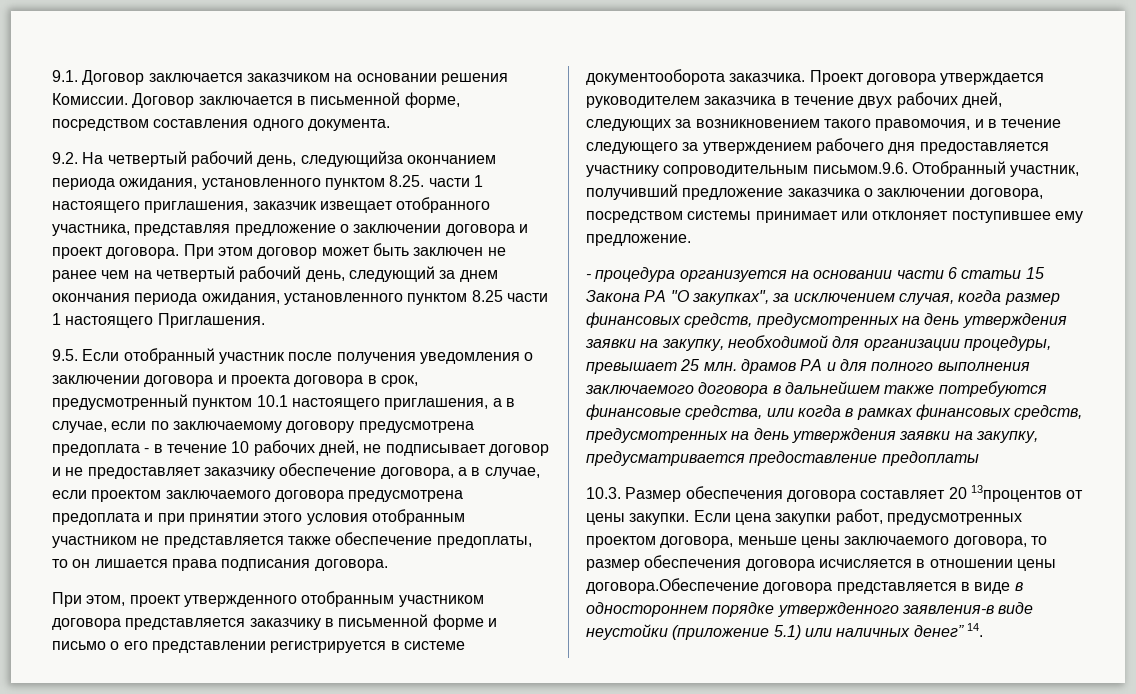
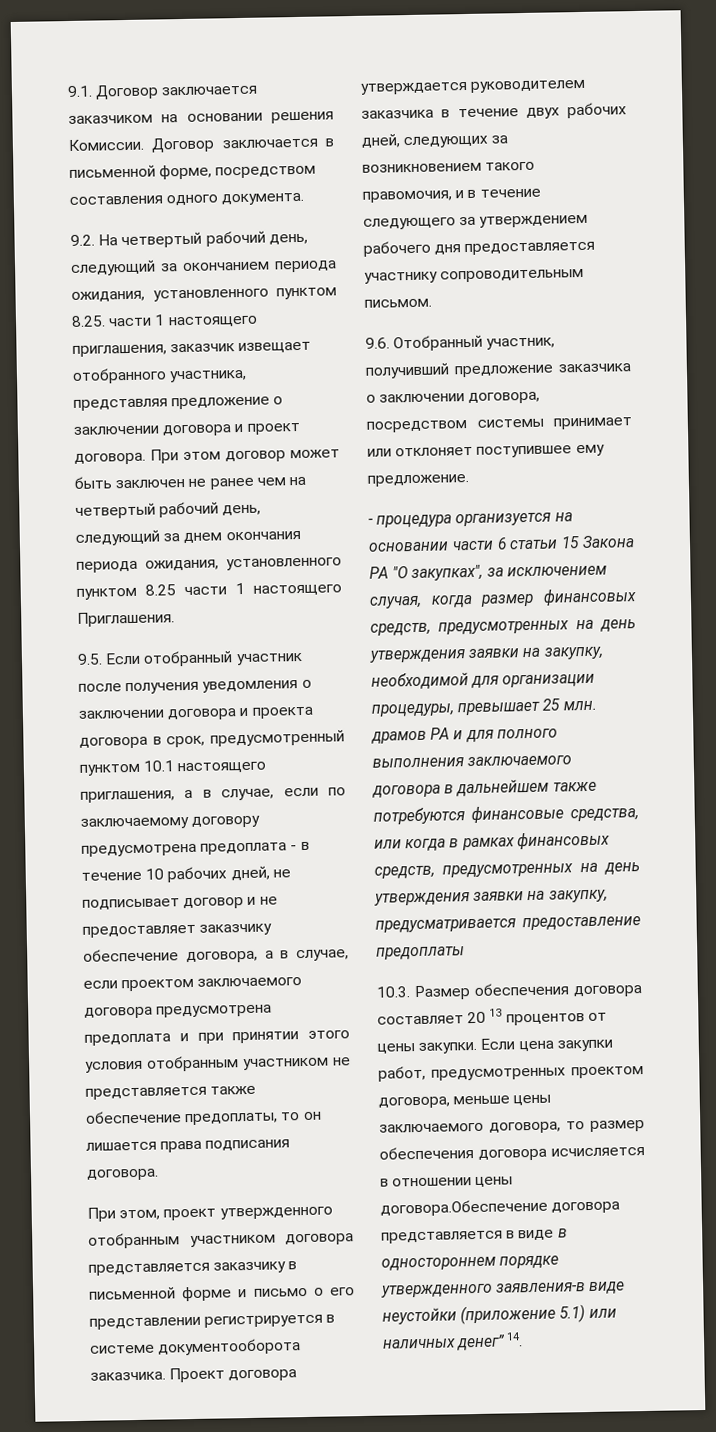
- 9.2. На четвертый рабочий день, следующийза окончанием периода ожидания, установленного пунктом 8.25. части 1 настоящего приглашения, заказчик извещает отобранного участника, представляя предложение о заключении договора и проект договора.
+ 9.2. На четвертый рабочий день, следующий за окончанием периода ожидания, установленного пунктом 8.25. части 1 настоящего приглашения, заказчик извещает отобранного участника, представляя предложение о заключении договора и проект договора.
- Проект договора утверждается руководителем заказчика в течение двух рабочих дней, следующих за возникновением такого правомочия, и в течение следующего за утверждением рабочего дня предоставляется участнику сопроводительным письмом.9.6. Отобранный участник, получивший предложение заказчика о заключении договора, посредством системы принимает или отклоняет поступившее ему предложение.
+ Проект договора утверждается руководителем заказчика в течение двух рабочих дней, следующих за возникновением такого правомочия, и в течение следующего за утверждением рабочего дня предоставляется участнику сопроводительным письмом.
+ 9.6. Отобранный участник, получивший предложение заказчика о заключении договора, посредством системы принимает или отклоняет поступившее ему предложение.
- 10.3. Размер обеспечения договора составляет 20 13процентов от цены закупки.
+ 10.3. Размер обеспечения договора составляет 20 13 процентов от цены закупки.

